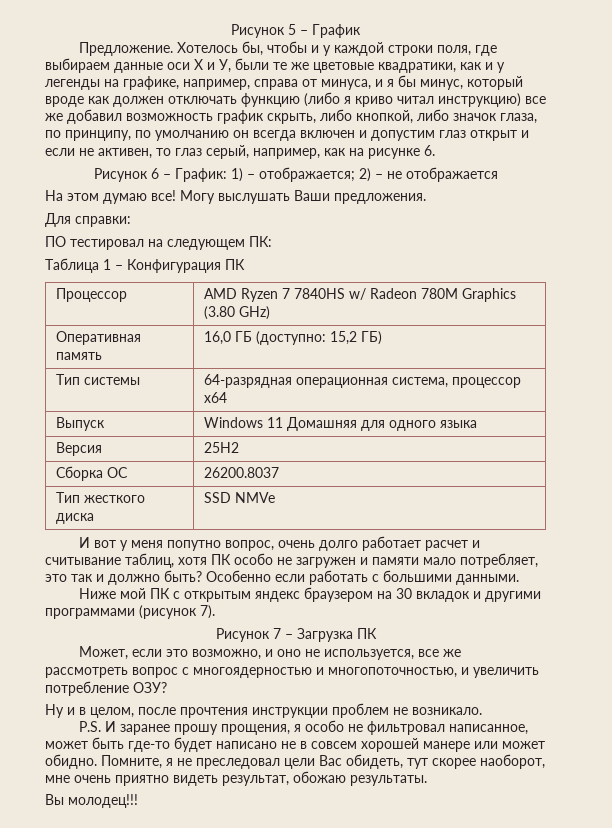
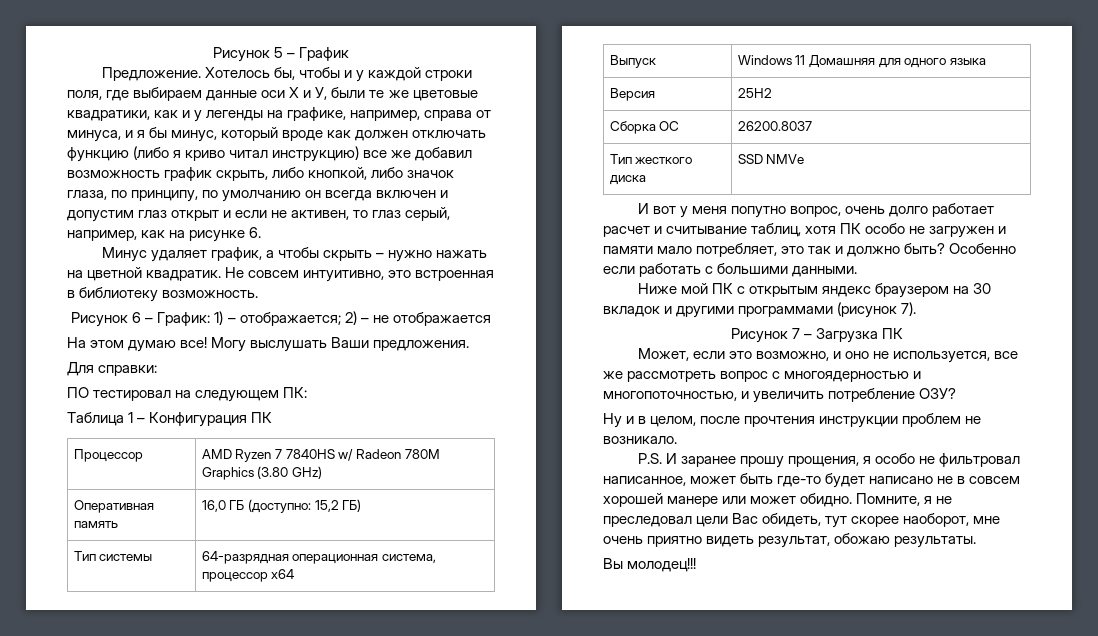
+ Минус удаляет график, а чтобы скрыть – нужно нажать на цветной квадратик. Не совсем интуитивно, это встроенная в библиотеку возможность.

